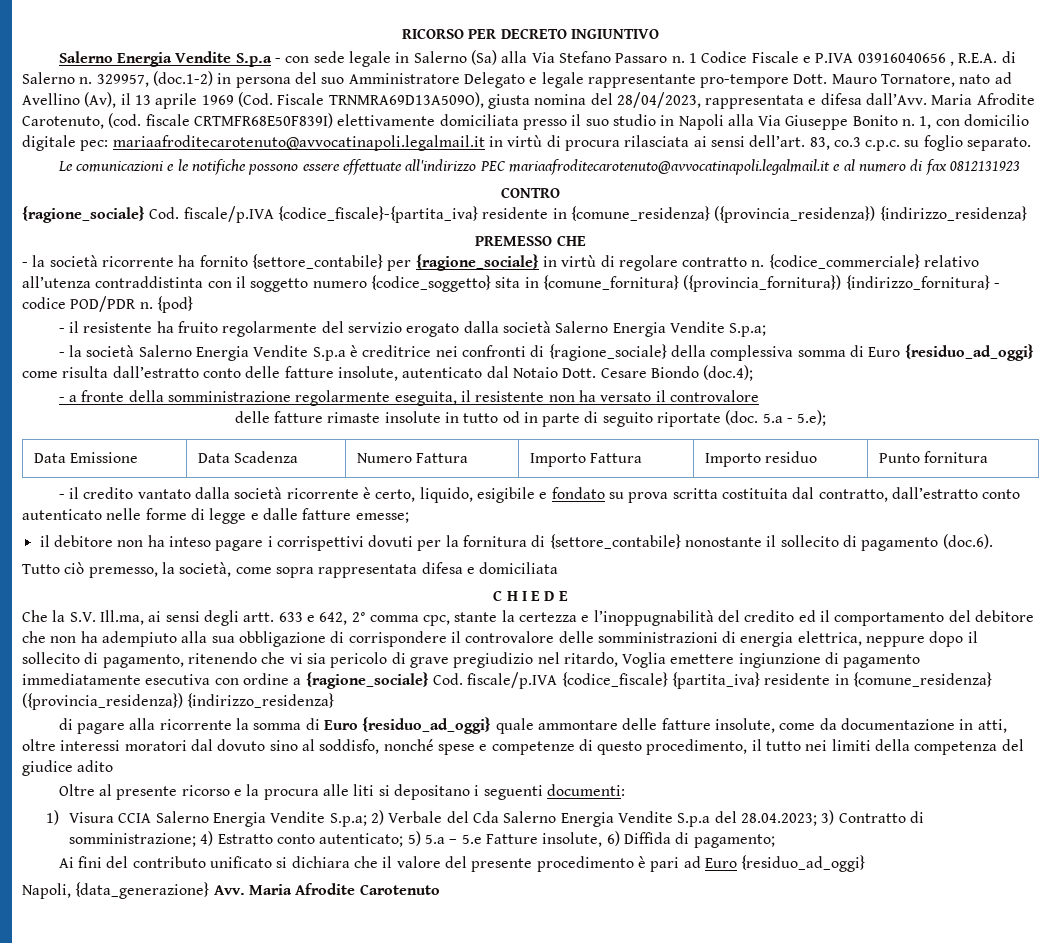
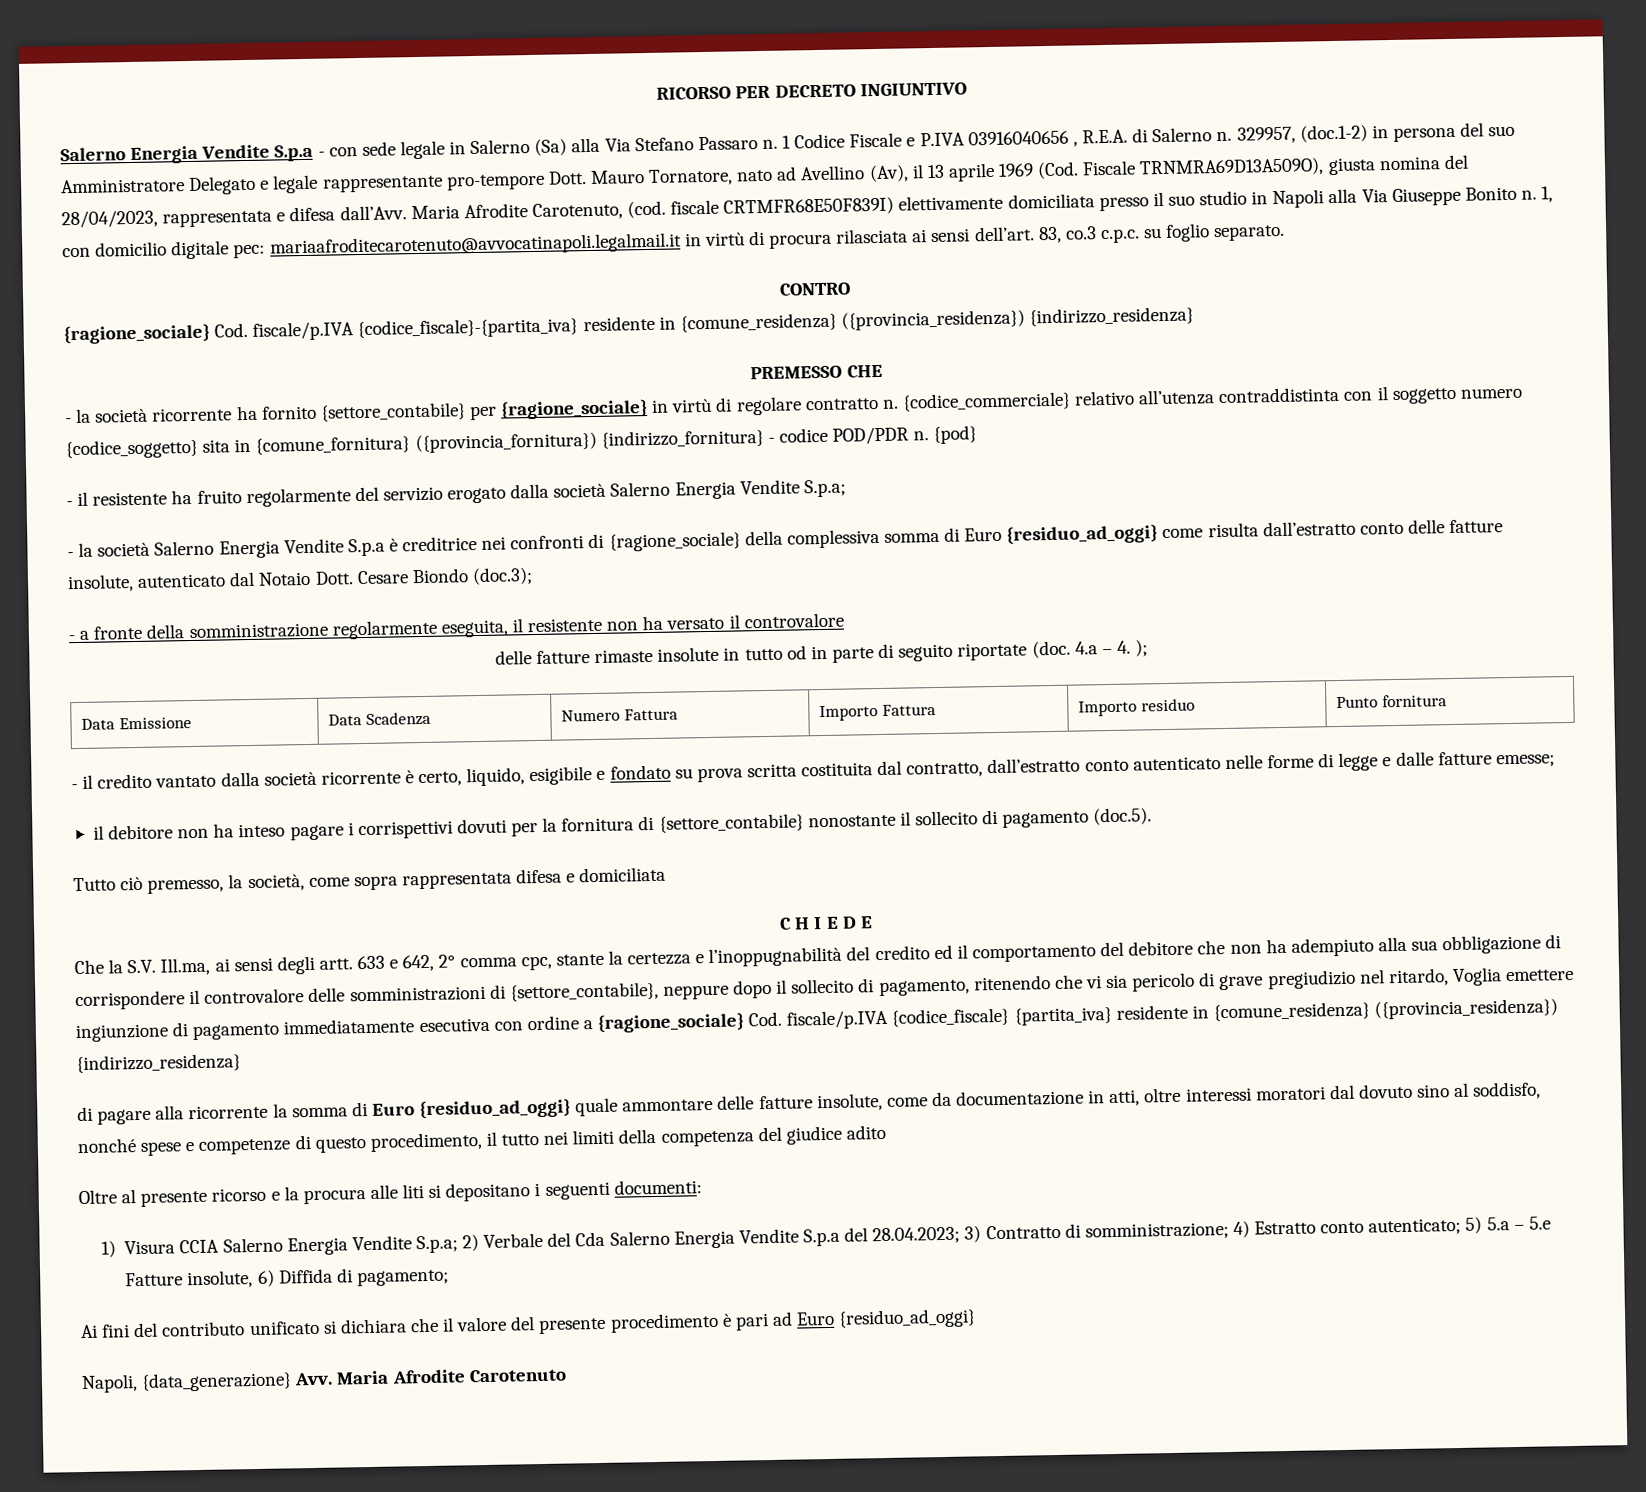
- Le comunicazioni e le notifiche possono essere effettuate all'indirizzo PEC mariaafroditecarotenuto@avvocatinapoli.legalmail.it e al numero di fax 0812131923
- Cesare Biondo (doc.4);
+ Cesare Biondo (doc.3);
- 5.a - 5.e);
+ 4.a – 4. );
- il debitore non ha inteso pagare i corrispettivi dovuti per la fornitura di {settore_contabile} nonostante il sollecito di pagamento (doc.6).
+ il debitore non ha inteso pagare i corrispettivi dovuti per la fornitura di {settore_contabile} nonostante il sollecito di pagamento (doc.5).
- 633 e 642, 2° comma cpc, stante la certezza e l’inoppugnabilità del credito ed il comportamento del debitore che non ha adempiuto alla sua obbligazione di corrispondere il controvalore delle somministrazioni di energia elettrica, neppure dopo il sollecito di pagamento, ritenendo che vi sia pericolo di grave pregiudizio nel ritardo, Voglia emettere ingiunzione di pagamento immediatamente esecutiva con ordine a {ragione_sociale} Cod. fiscale/p.IVA {codice_fiscale} {partita_iva} residente in {comune_residenza} ({provincia_residenza}) {indirizzo_residenza}
+ 633 e 642, 2° comma cpc, stante la certezza e l’inoppugnabilità del credito ed il comportamento del debitore che non ha adempiuto alla sua obbligazione di corrispondere il controvalore delle somministrazioni di {settore_contabile}, neppure dopo il sollecito di pagamento, ritenendo che vi sia pericolo di grave pregiudizio nel ritardo, Voglia emettere ingiunzione di pagamento immediatamente esecutiva con ordine a {ragione_sociale} Cod. fiscale/p.IVA {codice_fiscale} {partita_iva} residente in {comune_residenza} ({provincia_residenza}) {indirizzo_residenza}

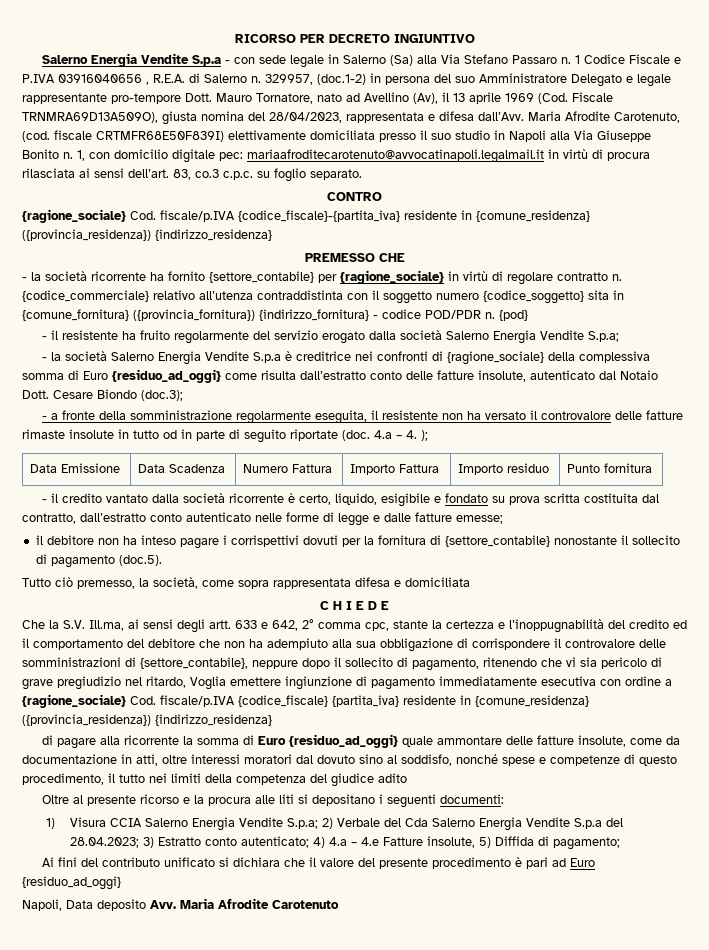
- - a fronte della somministrazione regolarmente eseguita, il resistente non ha versato il controvalore
- delle fatture rimaste insolute in tutto od in parte di seguito riportate (doc.
+ - a fronte della somministrazione regolarmente eseguita, il resistente non ha versato il controvalore delle fatture rimaste insolute in tutto od in parte di seguito riportate (doc.
- 1) Visura CCIA Salerno Energia Vendite S.p.a; 2) Verbale del Cda Salerno Energia Vendite S.p.a del 28.04.2023; 3) Contratto di somministrazione; 4) Estratto conto autenticato; 5) 5.a – 5.e Fatture insolute, 6) Diffida di pagamento;
+ 1) Visura CCIA Salerno Energia Vendite S.p.a; 2) Verbale del Cda Salerno Energia Vendite S.p.a del 28.04.2023; 3) Estratto conto autenticato; 4) 4.a – 4.e Fatture insolute, 5) Diffida di pagamento;
- Napoli, {data_generazione} Avv. Maria Afrodite Carotenuto
+ Napoli, Data deposito Avv. Maria Afrodite Carotenuto

